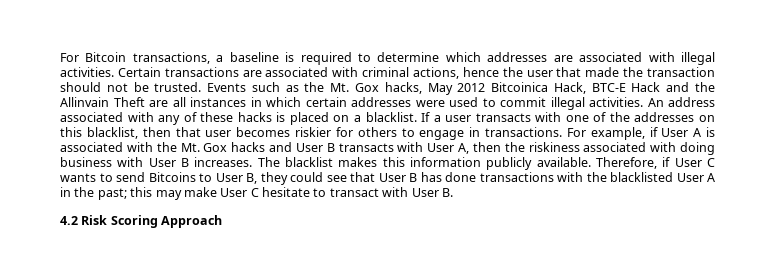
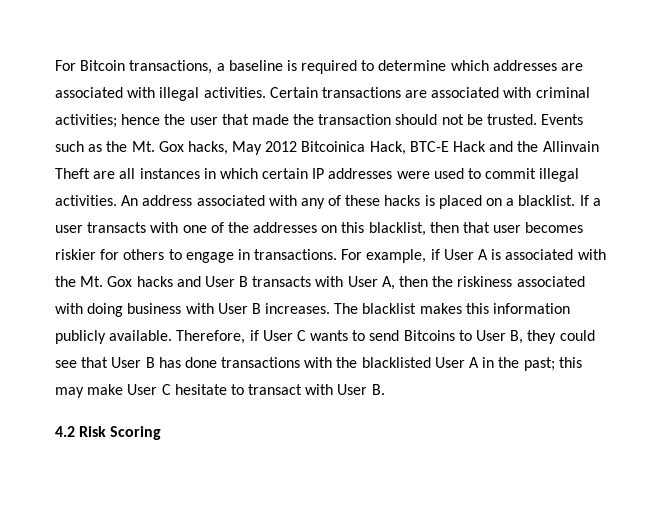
- Certain transactions are associated with criminal actions, hence the user that made the transaction should not be trusted.
+ Certain transactions are associated with criminal activities; hence the user that made the transaction should not be trusted.
- Events such as the Mt. Gox hacks, May 2012 Bitcoinica Hack, BTC-E Hack and the Allinvain Theft are all instances in which certain addresses were used to commit illegal activities.
+ Events such as the Mt. Gox hacks, May 2012 Bitcoinica Hack, BTC-E Hack and the Allinvain Theft are all instances in which certain IP addresses were used to commit illegal activities.
- 4.2 Risk Scoring Approach
+ 4.2 Risk Scoring

